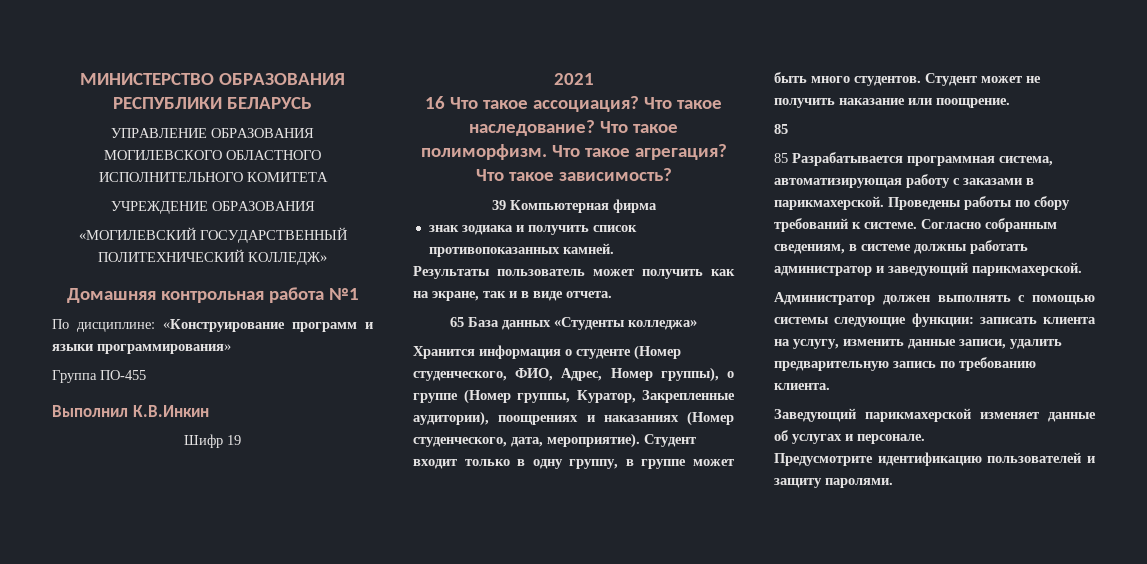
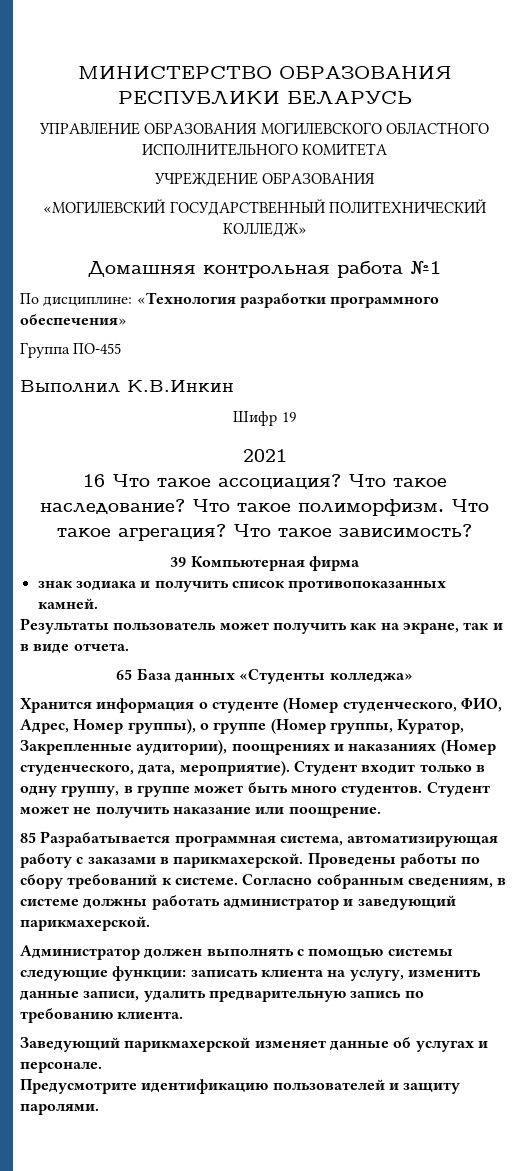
- По дисциплине: «Конструирование программ и языки программирования»
+ По дисциплине: «Технология разработки программного обеспечения»
  Студент может не получить наказание или поощрение.
- 85

